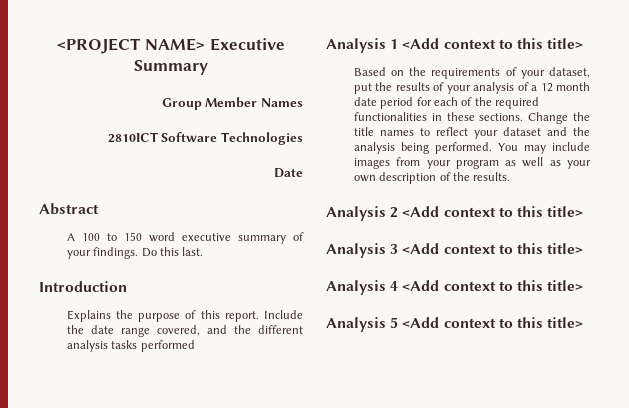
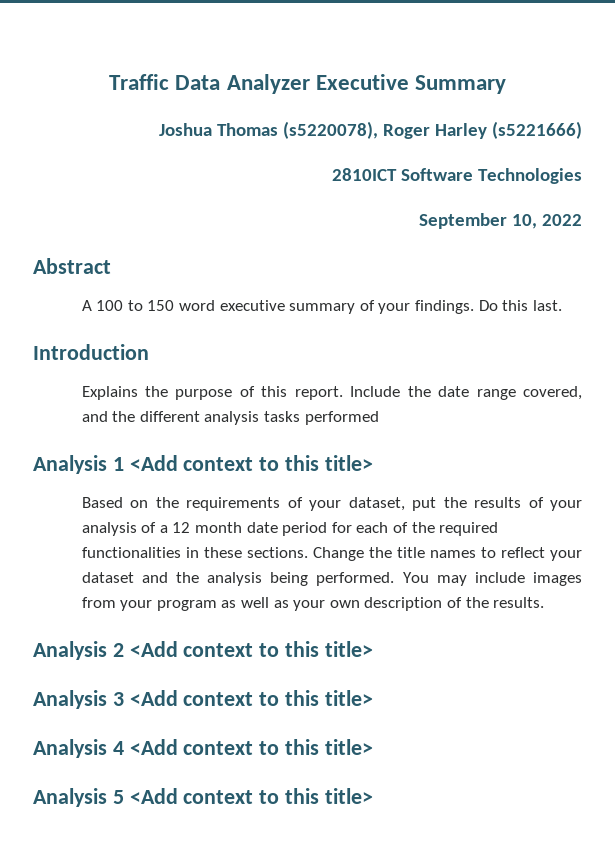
- <PROJECT NAME> Executive Summary
+ Traffic Data Analyzer Executive Summary
- Group Member Names
+ Joshua Thomas (s5220078), Roger Harley (s5221666)
- Date
+ September 10, 2022

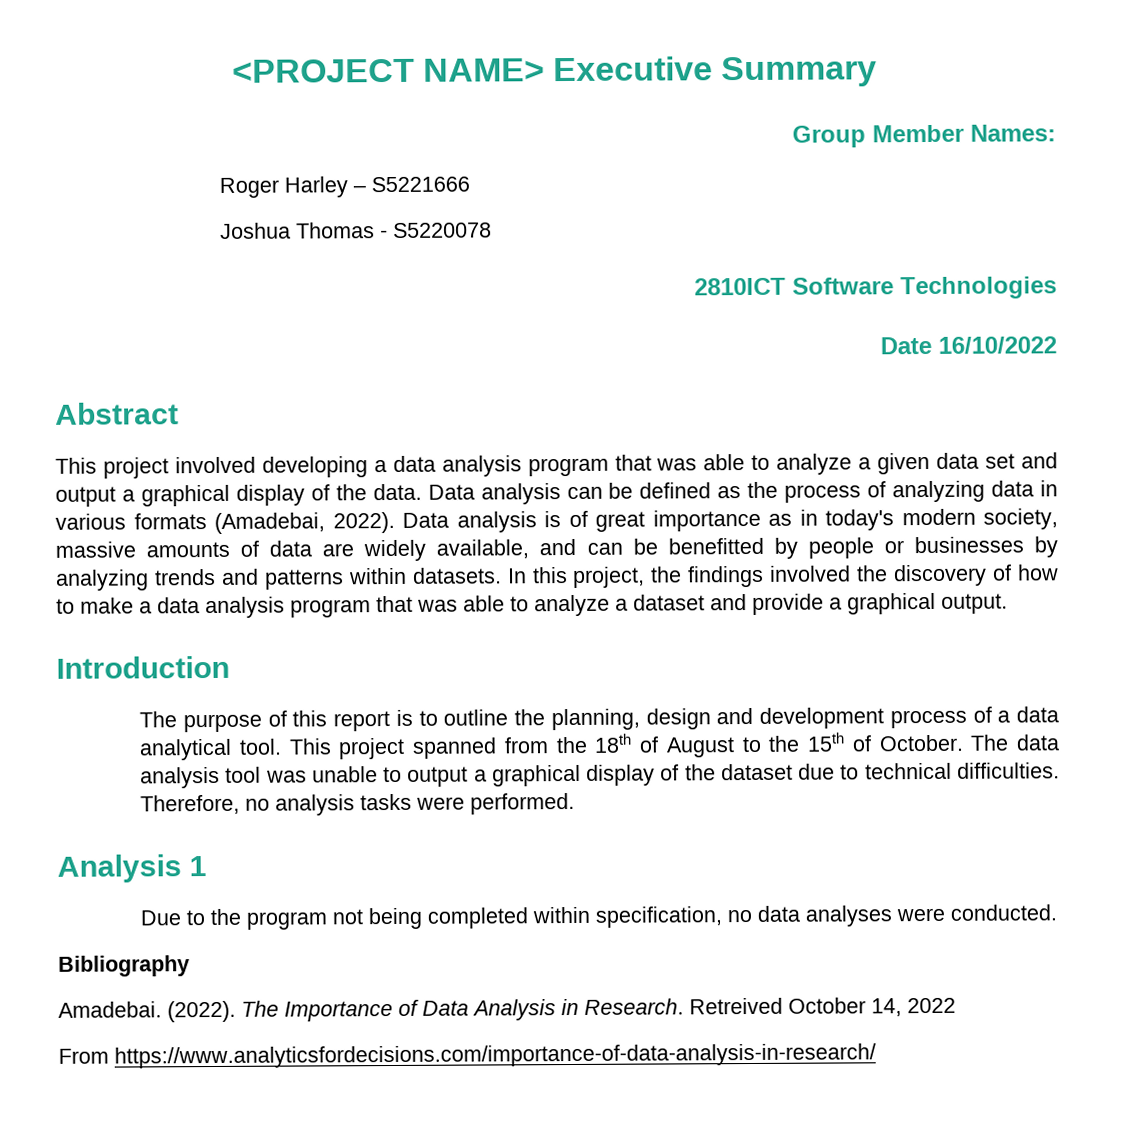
- Traffic Data Analyzer Executive Summary
+ <PROJECT NAME> Executive Summary
- Joshua Thomas (s5220078), Roger Harley (s5221666)
+ Group Member Names:
+ Roger Harley – S5221666
+ Joshua Thomas - S5220078
  2810ICT Software Technologies
- September 10, 2022
+ Date 16/10/2022
  Abstract
- A 100 to 150 word executive summary of your findings. Do this last.
+ This project involved developing a data analysis program that was able to analyze a given data set and output a graphical display of the data. Data analysis can be defined as the process of analyzing data in various formats (Amadebai, 2022). Data analysis is of great importance as in today's modern society, massive amounts of data are widely available, and can be benefitted by people or businesses by analyzing trends and patterns within datasets. In this project, the findings involved the discovery of how to make a data analysis program that was able to analyze a dataset and provide a graphical output.
- Explains the purpose of this report. Include the date range covered, and the different analysis tasks performed
- Analysis 1 <Add context to this title>
- Based on the requirements of your dataset, put the results of your analysis of a 12 month date period for each of the required functionalities in these sections. Change the title names to reflect your dataset and the analysis being performed. You may include images from your program as well as your own description of the results.
- Analysis 2 <Add context to this title>
- Analysis 3 <Add context to this title>
- Analysis 4 <Add context to this title>
- Analysis 5 <Add context to this title>
+ The purpose of this report is to outline the planning, design and development process of a data analytical tool. This project spanned from the 18th of August to the 15th of October. The data analysis tool was unable to output a graphical display of the dataset due to technical difficulties. Therefore, no analysis tasks were performed.
+ Analysis 1
+ Due to the program not being completed within specification, no data analyses were conducted.
+ Bibliography
+ Amadebai. (2022). The Importance of Data Analysis in Research. Retreived October 14, 2022
+ From https://www.analyticsfordecisions.com/importance-of-data-analysis-in-research/

